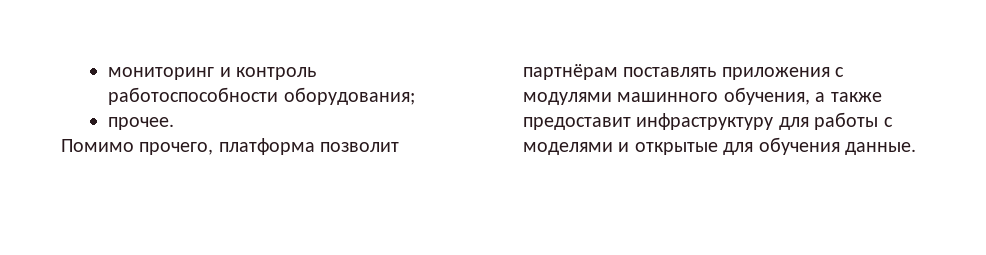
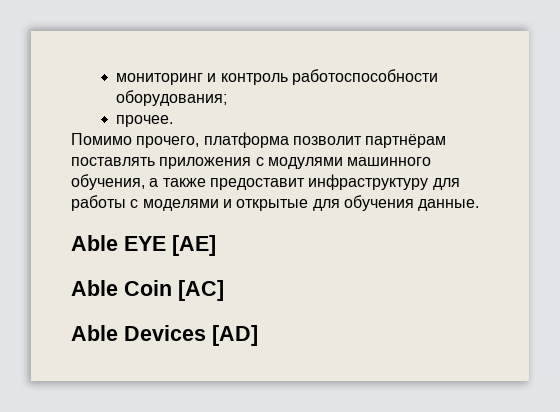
+ Able EYE [AE]
+ Able Coin [AC]
+ Able Devices [AD]

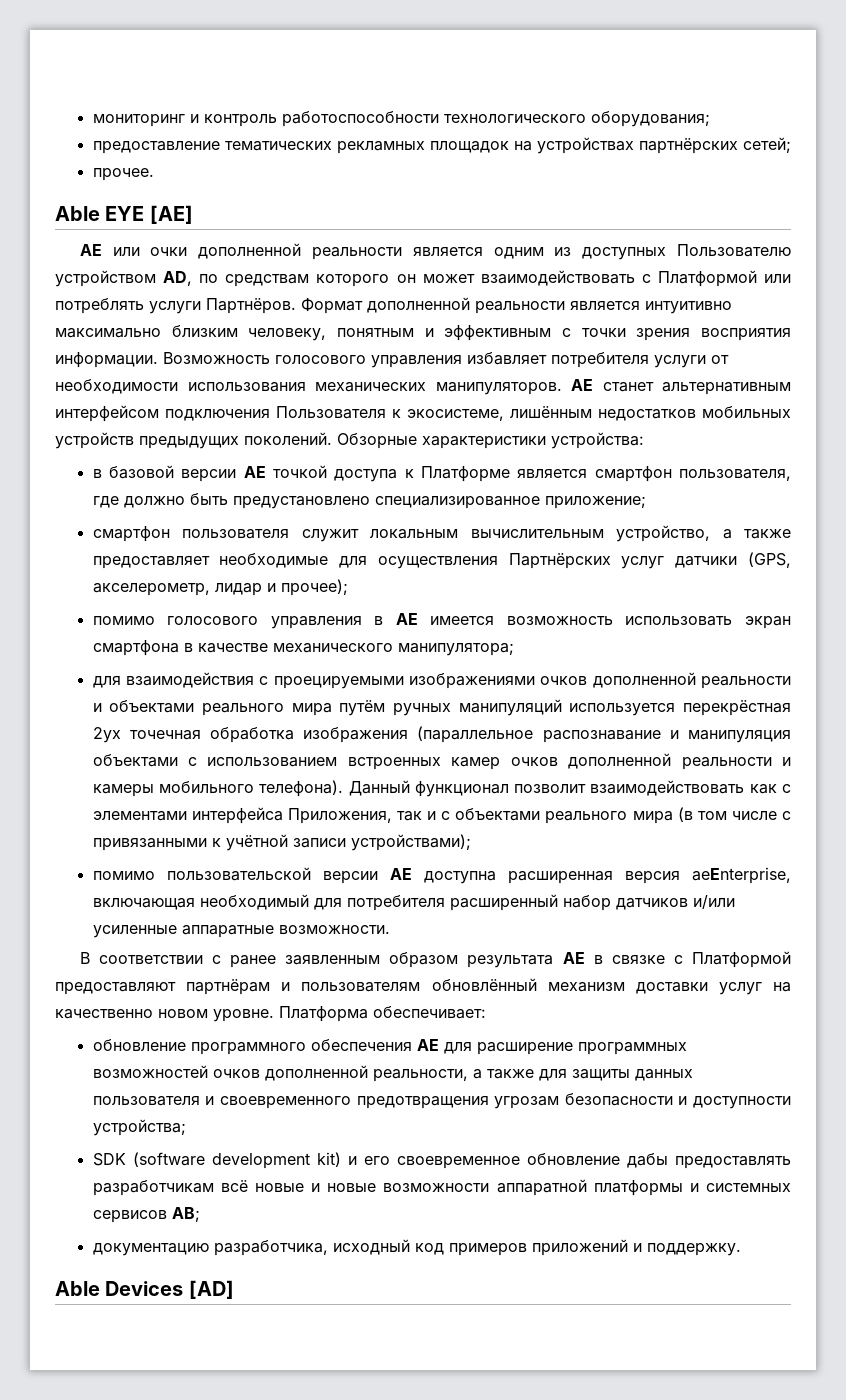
- мониторинг и контроль работоспособности оборудования;
+ мониторинг и контроль работоспособности технологического оборудования;
+ предоставление тематических рекламных площадок на устройствах партнёрских сетей;
  прочее.
- Помимо прочего, платформа позволит партнёрам поставлять приложения с модулями машинного обучения, а также предоставит инфраструктуру для работы с моделями и открытые для обучения данные.
  Able EYE [AE]
- Able Coin [AC]
+ AE или очки дополненной реальности является одним из доступных Пользователю устройством AD, по средствам которого он может взаимодействовать с Платформой или потреблять услуги Партнёров. Формат дополненной реальности является интуитивно максимально близким человеку, понятным и эффективным с точки зрения восприятия информации. Возможность голосового управления избавляет потребителя услуги от необходимости использования механических манипуляторов. AE станет альтернативным интерфейсом подключения Пользователя к экосистеме, лишённым недостатков мобильных устройств предыдущих поколений. Обзорные характеристики устройства:
+ в базовой версии AE точкой доступа к Платформе является смартфон пользователя, где должно быть предустановлено специализированное приложение;
+ смартфон пользователя служит локальным вычислительным устройство, а также предоставляет необходимые для осуществления Партнёрских услуг датчики (GPS, акселерометр, лидар и прочее);
+ помимо голосового управления в AE имеется возможность использовать экран смартфона в качестве механического манипулятора;
+ для взаимодействия с проецируемыми изображениями очков дополненной реальности и объектами реального мира путём ручных манипуляций используется перекрёстная 2ух точечная обработка изображения (параллельное распознавание и манипуляция объектами с использованием встроенных камер очков дополненной реальности и камеры мобильного телефона). Данный функционал позволит взаимодействовать как с элементами интерфейса Приложения, так и с объектами реального мира (в том числе с привязанными к учётной записи устройствами);
+ помимо пользовательской версии AE доступна расширенная версия aeEnterprise, включающая необходимый для потребителя расширенный набор датчиков и/или усиленные аппаратные возможности.
+ В соответствии с ранее заявленным образом результата AE в связке с Платформой предоставляют партнёрам и пользователям обновлённый механизм доставки услуг на качественно новом уровне. Платформа обеспечивает:
+ обновление программного обеспечения AE для расширение программных возможностей очков дополненной реальности, а также для защиты данных пользователя и своевременного предотвращения угрозам безопасности и доступности устройства;
+ SDK (software development kit) и его своевременное обновление дабы предоставлять разработчикам всё новые и новые возможности аппаратной платформы и системных сервисов AB;
+ документацию разработчика, исходный код примеров приложений и поддержку.

